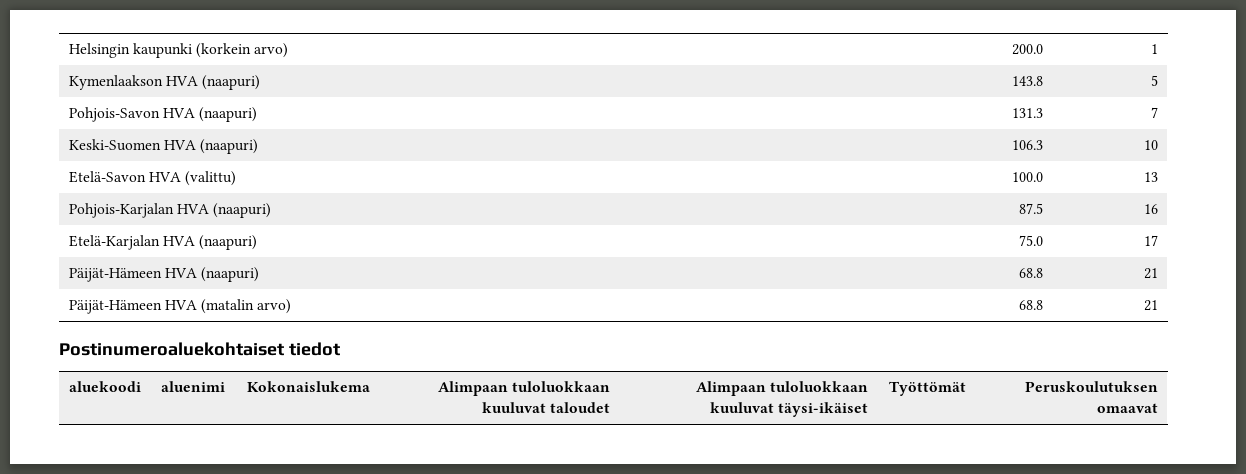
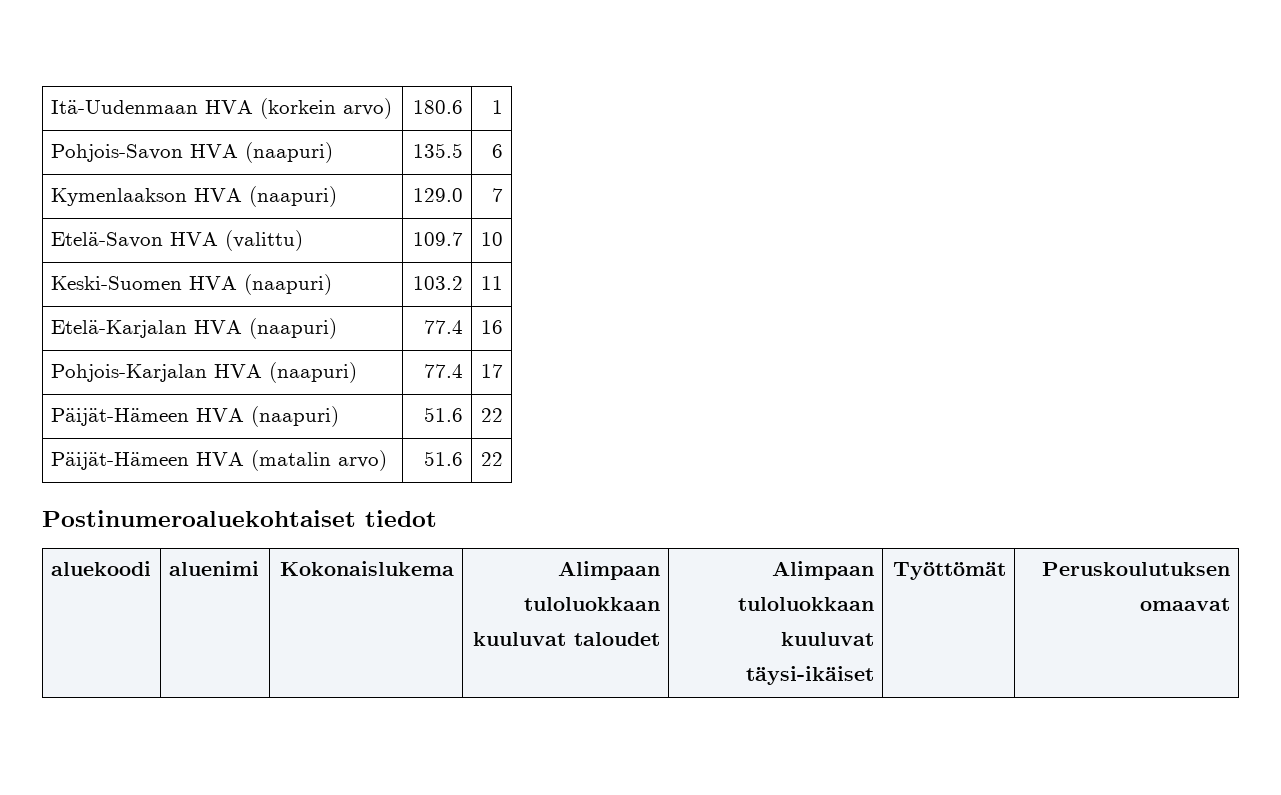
- Helsingin kaupunki (korkein arvo) | 200.0 | 1
+ Itä-Uudenmaan HVA (korkein arvo) | 180.6 | 1
- Kymenlaakson HVA (naapuri) | 143.8 | 5
- Pohjois-Savon HVA (naapuri) | 131.3 | 7
- Keski-Suomen HVA (naapuri) | 106.3 | 10
- Etelä-Savon HVA (valittu) | 100.0 | 13
- Pohjois-Karjalan HVA (naapuri) | 87.5 | 16
- Etelä-Karjalan HVA (naapuri) | 75.0 | 17
+ Pohjois-Savon HVA (naapuri) | 135.5 | 6
+ Kymenlaakson HVA (naapuri) | 129.0 | 7
+ Etelä-Savon HVA (valittu) | 109.7 | 10
+ Keski-Suomen HVA (naapuri) | 103.2 | 11
+ Etelä-Karjalan HVA (naapuri) | 77.4 | 16
+ Pohjois-Karjalan HVA (naapuri) | 77.4 | 17
- Päijät-Hämeen HVA (naapuri) | 68.8 | 21
+ Päijät-Hämeen HVA (naapuri) | 51.6 | 22
- Päijät-Hämeen HVA (matalin arvo) | 68.8 | 21
+ Päijät-Hämeen HVA (matalin arvo) | 51.6 | 22

